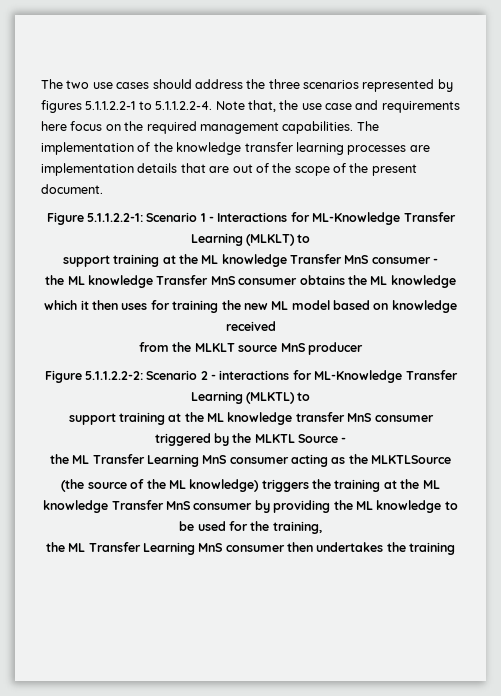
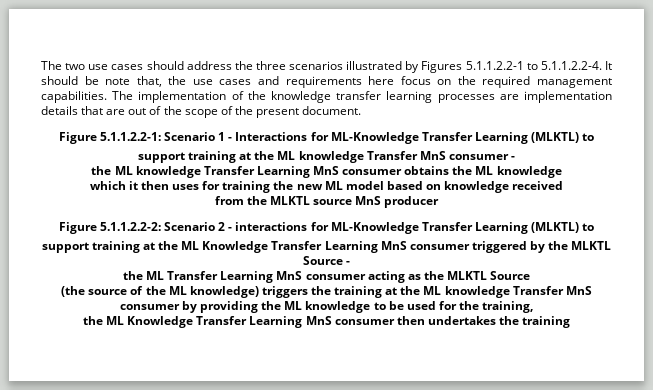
- The two use cases should address the three scenarios represented by figures 5.1.1.2.2-1 to 5.1.1.2.2-4. Note that, the use case and requirements here focus on the required management capabilities.
+ The two use cases should address the three scenarios illustrated by Figures 5.1.1.2.2-1 to 5.1.1.2.2-4. It should be note that, the use cases and requirements here focus on the required management capabilities.
- Figure 5.1.1.2.2-1: Scenario 1 - Interactions for ML-Knowledge Transfer Learning (MLKLT) to
+ Figure 5.1.1.2.2-1: Scenario 1 - Interactions for ML-Knowledge Transfer Learning (MLKTL) to
- the ML knowledge Transfer MnS consumer obtains the ML knowledge
+ the ML knowledge Transfer Learning MnS consumer obtains the ML knowledge
- from the MLKLT source MnS producer
+ from the MLKTL source MnS producer
- support training at the ML knowledge transfer MnS consumer triggered by the MLKTL Source -
+ support training at the ML Knowledge Transfer Learning MnS consumer triggered by the MLKTL Source -
- the ML Transfer Learning MnS consumer acting as the MLKTLSource
+ the ML Transfer Learning MnS consumer acting as the MLKTL Source
- the ML Transfer Learning MnS consumer then undertakes the training
+ the ML Knowledge Transfer Learning MnS consumer then undertakes the training

